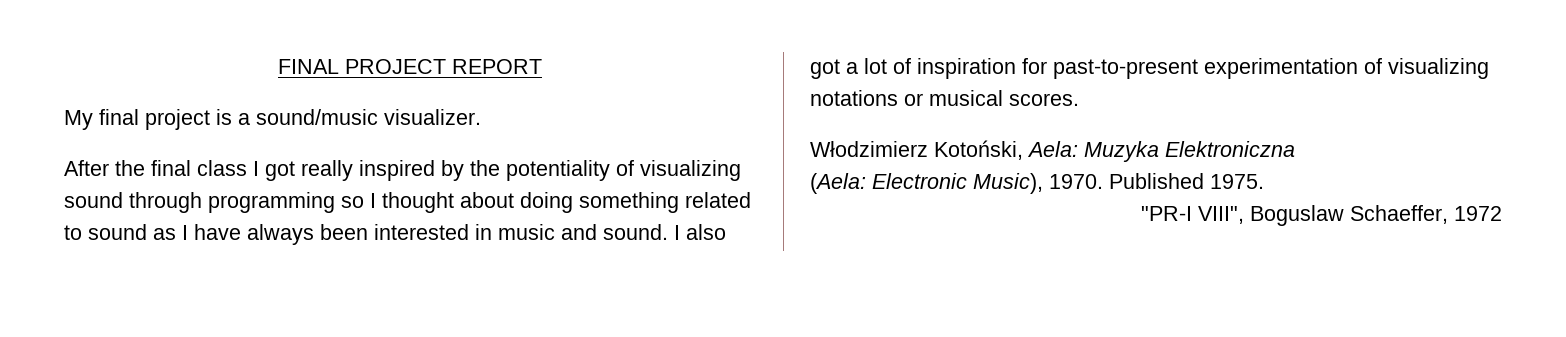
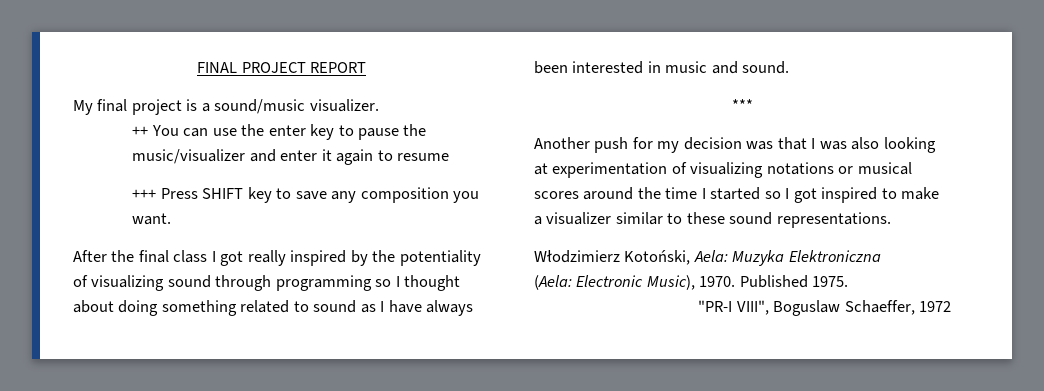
+ ++ You can use the enter key to pause the music/visualizer and enter it again to resume
+ +++ Press SHIFT key to save any composition you want.
- After the final class I got really inspired by the potentiality of visualizing sound through programming so I thought about doing something related to sound as I have always been interested in music and sound. I also got a lot of inspiration for past-to-present experimentation of visualizing notations or musical scores.
+ After the final class I got really inspired by the potentiality of visualizing sound through programming so I thought about doing something related to sound as I have always been interested in music and sound.
+ ***
+ Another push for my decision was that I was also looking at experimentation of visualizing notations or musical scores around the time I started so I got inspired to make a visualizer similar to these sound representations.

